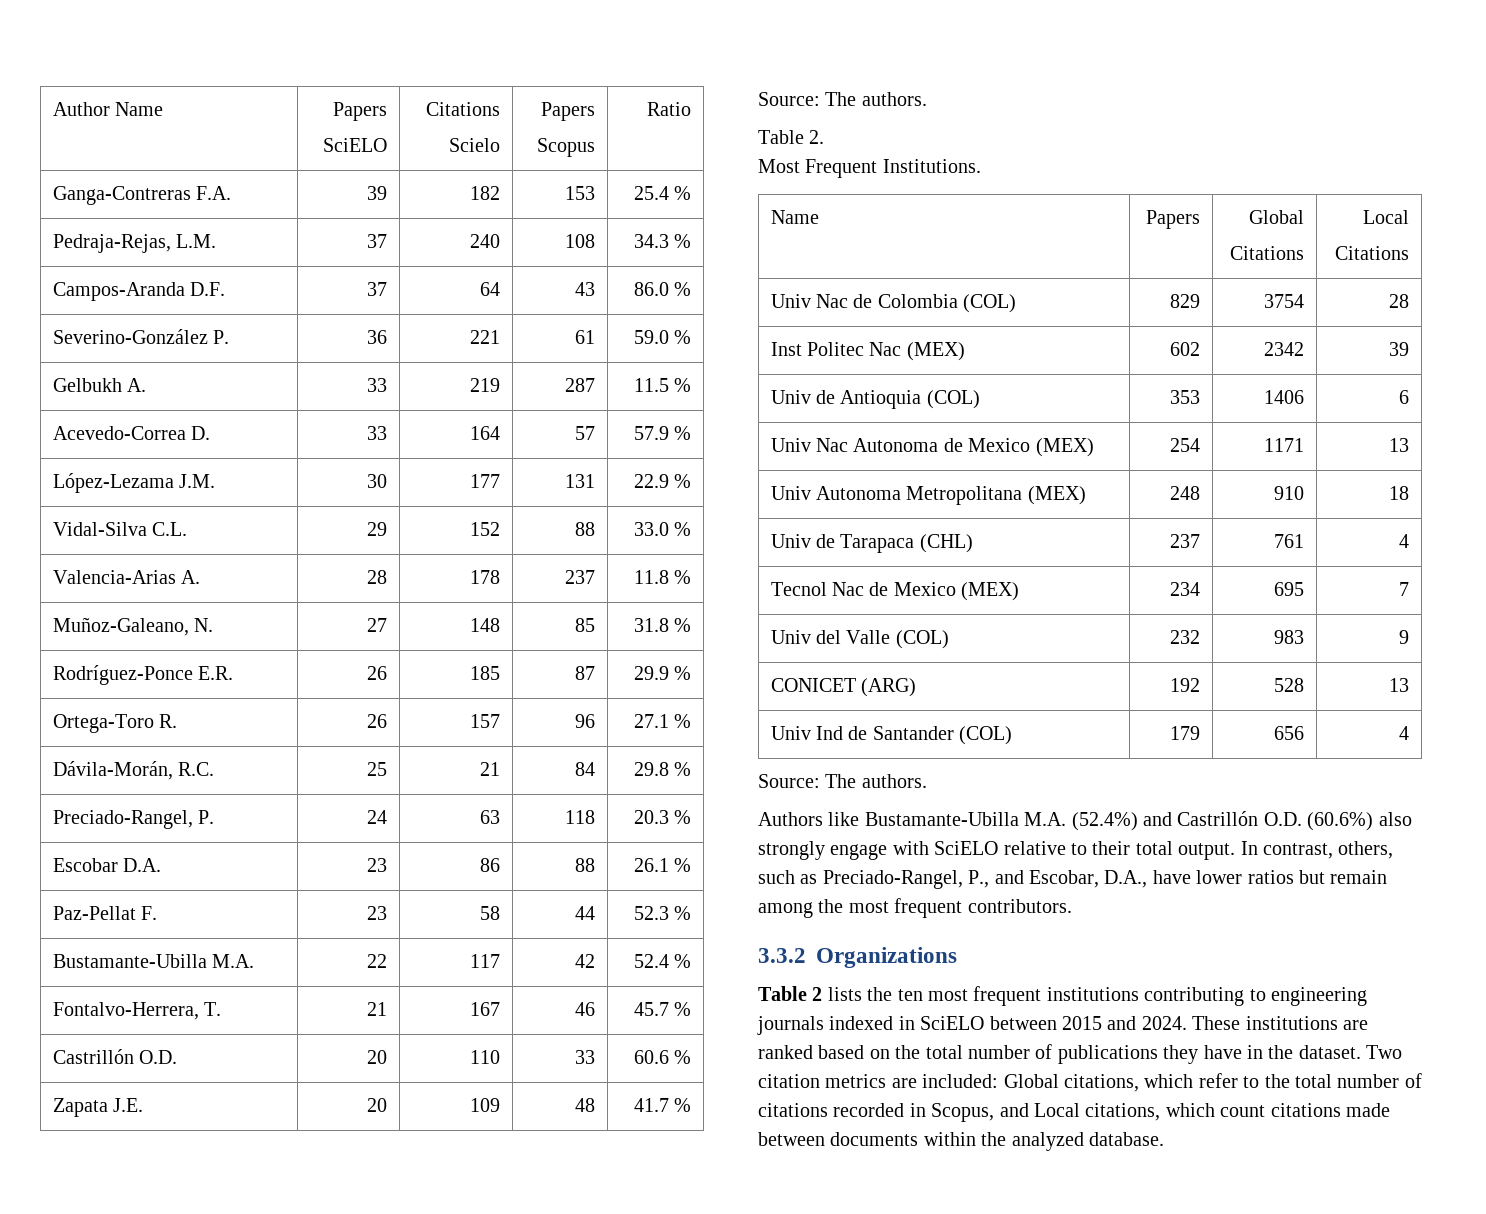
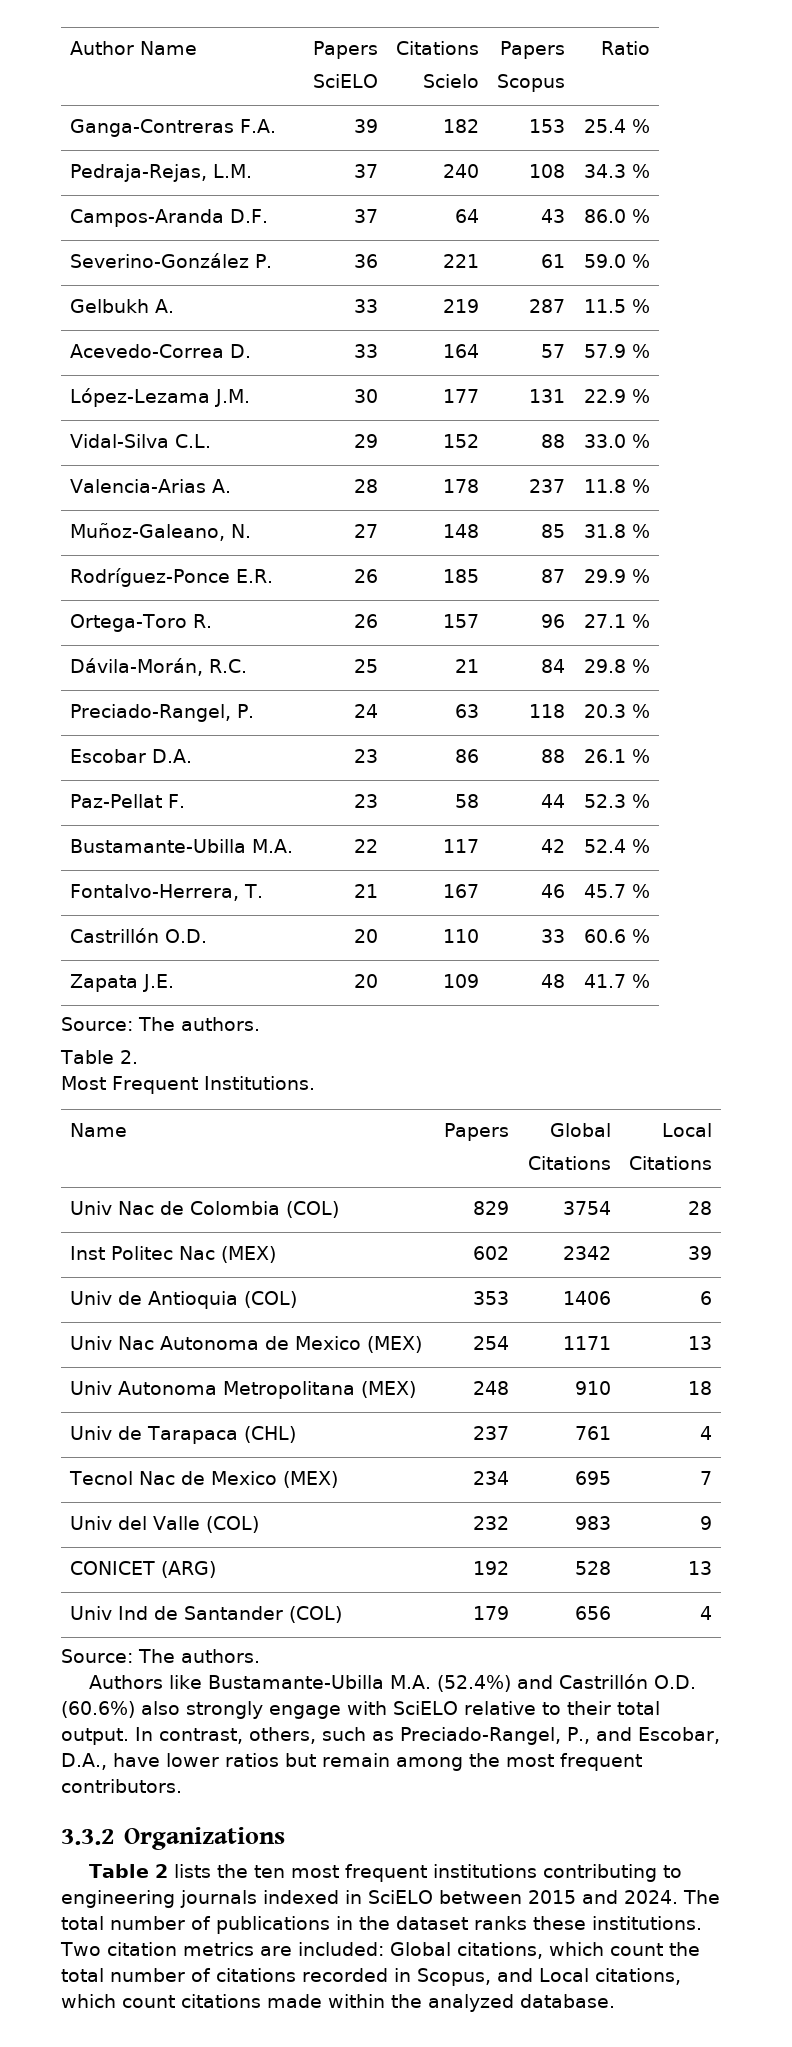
- These institutions are ranked based on the total number of publications they have in the dataset.
+ The total number of publications in the dataset ranks these institutions.
- Two citation metrics are included: Global citations, which refer to the total number of citations recorded in Scopus, and Local citations, which count citations made between documents within the analyzed database.
+ Two citation metrics are included: Global citations, which count the total number of citations recorded in Scopus, and Local citations, which count citations made within the analyzed database.

